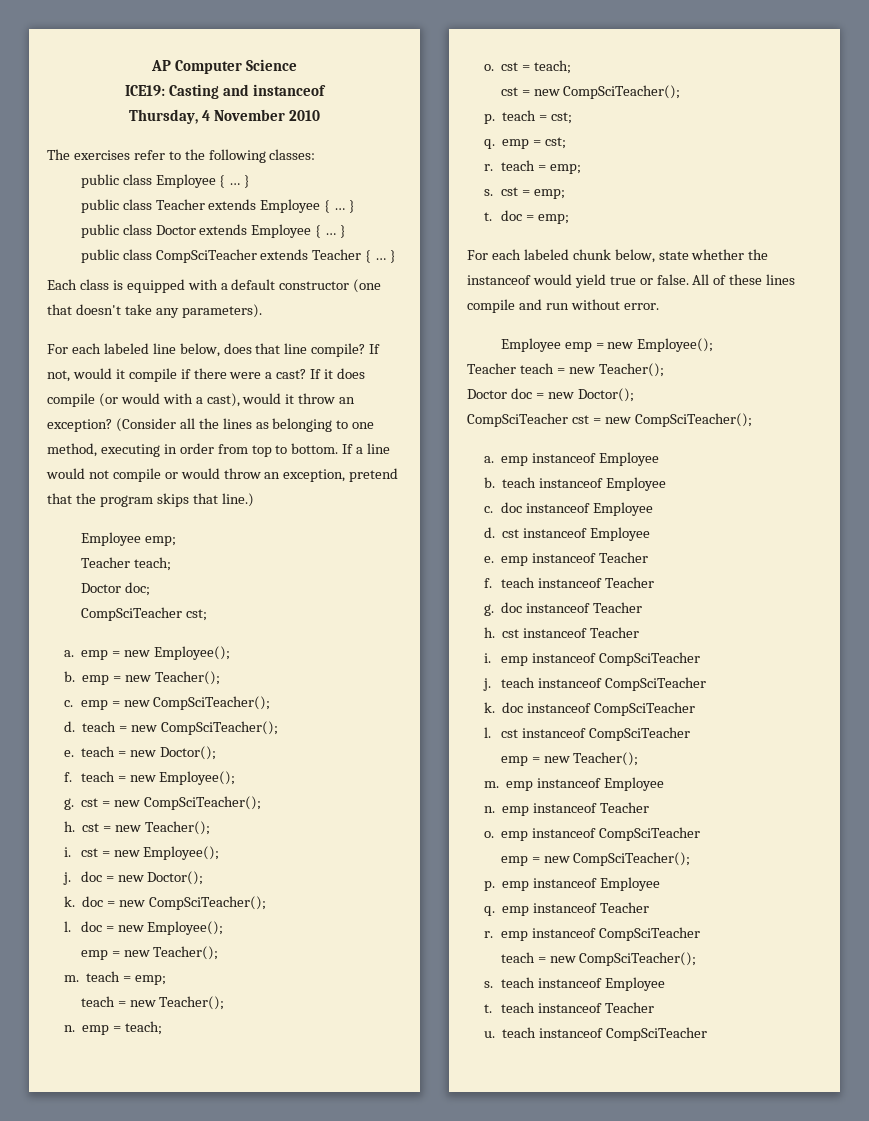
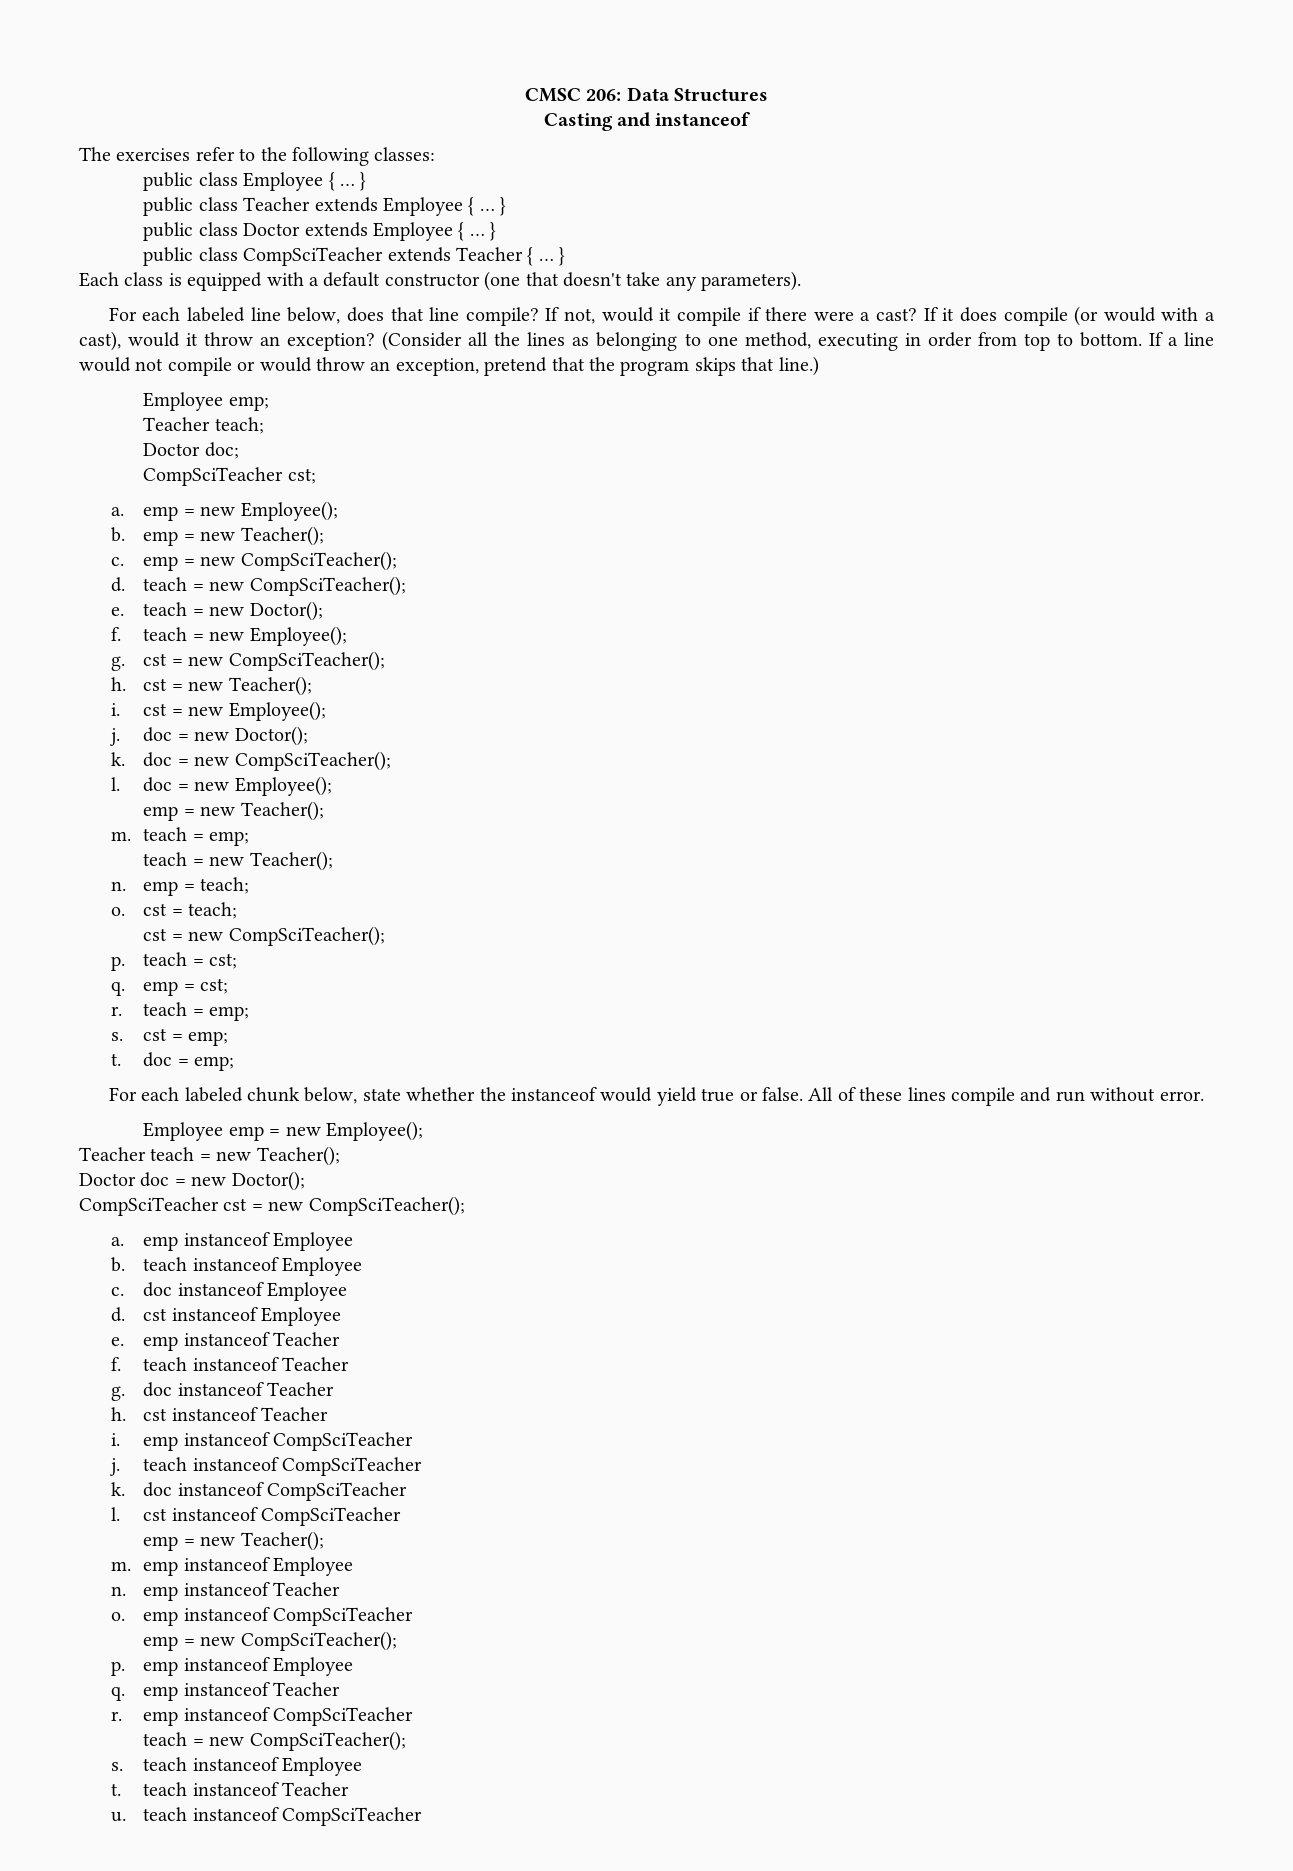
- AP Computer Science
- ICE19: Casting and instanceof
+ CMSC 206: Data Structures
+ Casting and instanceof
- Thursday, 4 November 2010

